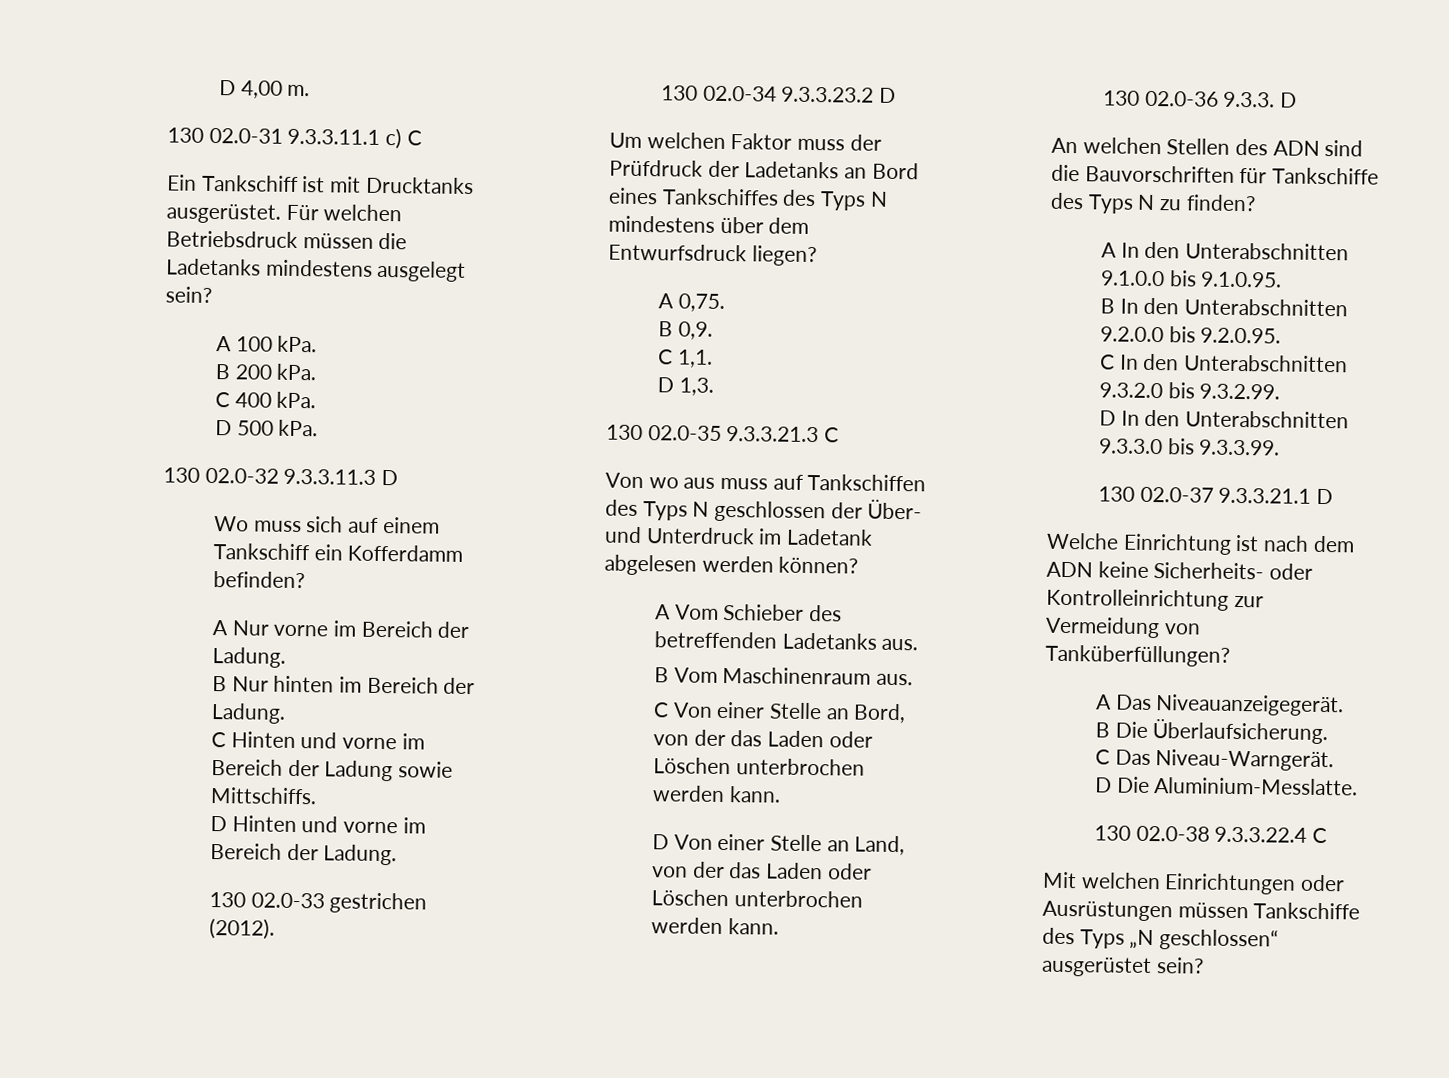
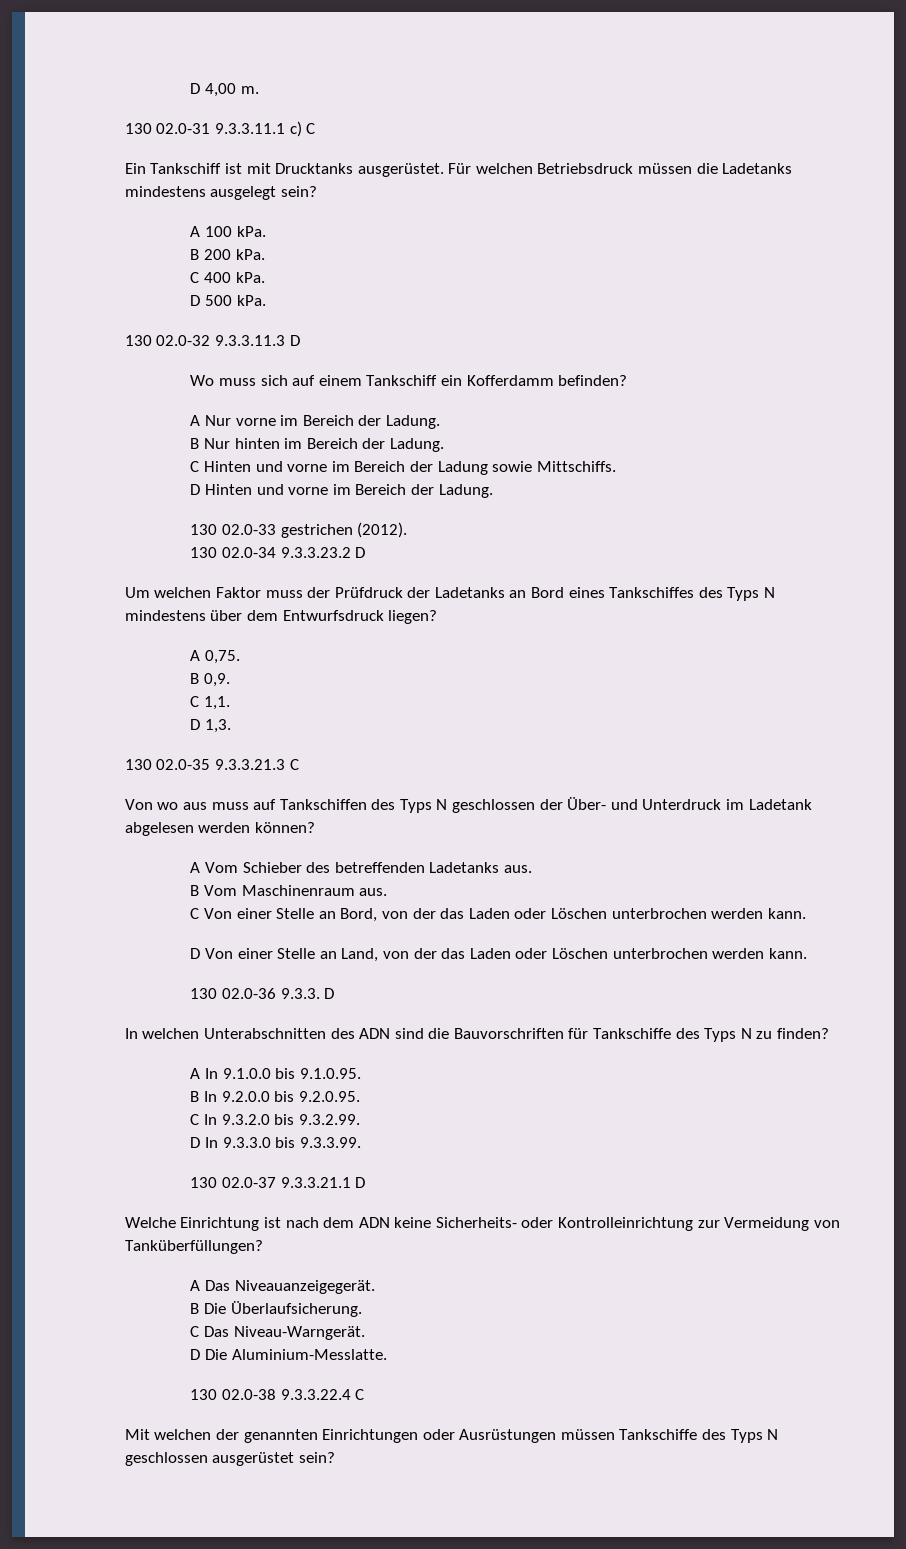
- An welchen Stellen des ADN sind die Bauvorschriften für Tankschiffe des Typs N zu finden?
+ In welchen Unterabschnitten des ADN sind die Bauvorschriften für Tankschiffe des Typs N zu finden?
- A In den Unterabschnitten 9.1.0.0 bis 9.1.0.95.
+ A In 9.1.0.0 bis 9.1.0.95.
- B In den Unterabschnitten 9.2.0.0 bis 9.2.0.95.
+ B In 9.2.0.0 bis 9.2.0.95.
- C In den Unterabschnitten 9.3.2.0 bis 9.3.2.99.
+ C In 9.3.2.0 bis 9.3.2.99.
- D In den Unterabschnitten 9.3.3.0 bis 9.3.3.99.
+ D In 9.3.3.0 bis 9.3.3.99.
- Mit welchen Einrichtungen oder Ausrüstungen müssen Tankschiffe des Typs „N geschlossen“ ausgerüstet sein?
+ Mit welchen der genannten Einrichtungen oder Ausrüstungen müssen Tankschiffe des Typs N geschlossen ausgerüstet sein?

